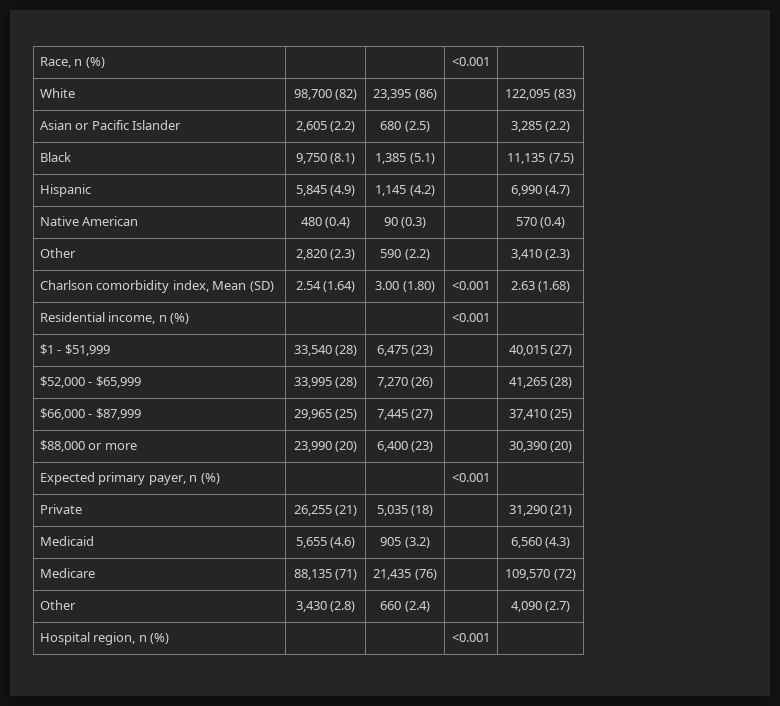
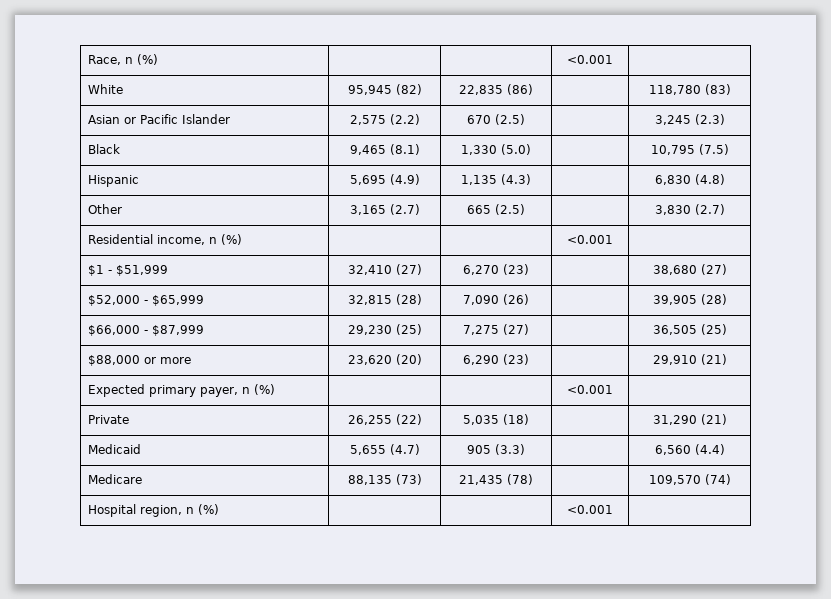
- White | 98,700 (82) | 23,395 (86) | | 122,095 (83)
+ White | 95,945 (82) | 22,835 (86) | | 118,780 (83)
- Asian or Pacific Islander | 2,605 (2.2) | 680 (2.5) | | 3,285 (2.2)
+ Asian or Pacific Islander | 2,575 (2.2) | 670 (2.5) | | 3,245 (2.3)
- Black | 9,750 (8.1) | 1,385 (5.1) | | 11,135 (7.5)
+ Black | 9,465 (8.1) | 1,330 (5.0) | | 10,795 (7.5)
- Hispanic | 5,845 (4.9) | 1,145 (4.2) | | 6,990 (4.7)
- Native American | 480 (0.4) | 90 (0.3) | | 570 (0.4)
- Other | 2,820 (2.3) | 590 (2.2) | | 3,410 (2.3)
- Charlson comorbidity index, Mean (SD) | 2.54 (1.64) | 3.00 (1.80) | <0.001 | 2.63 (1.68)
+ Hispanic | 5,695 (4.9) | 1,135 (4.3) | | 6,830 (4.8)
+ Other | 3,165 (2.7) | 665 (2.5) | | 3,830 (2.7)
- $1 - $51,999 | 33,540 (28) | 6,475 (23) | | 40,015 (27)
+ $1 - $51,999 | 32,410 (27) | 6,270 (23) | | 38,680 (27)
- $52,000 - $65,999 | 33,995 (28) | 7,270 (26) | | 41,265 (28)
+ $52,000 - $65,999 | 32,815 (28) | 7,090 (26) | | 39,905 (28)
- $66,000 - $87,999 | 29,965 (25) | 7,445 (27) | | 37,410 (25)
+ $66,000 - $87,999 | 29,230 (25) | 7,275 (27) | | 36,505 (25)
- $88,000 or more | 23,990 (20) | 6,400 (23) | | 30,390 (20)
+ $88,000 or more | 23,620 (20) | 6,290 (23) | | 29,910 (21)
- Private | 26,255 (21) | 5,035 (18) | | 31,290 (21)
+ Private | 26,255 (22) | 5,035 (18) | | 31,290 (21)
- Medicaid | 5,655 (4.6) | 905 (3.2) | | 6,560 (4.3)
+ Medicaid | 5,655 (4.7) | 905 (3.3) | | 6,560 (4.4)
- Medicare | 88,135 (71) | 21,435 (76) | | 109,570 (72)
- Other | 3,430 (2.8) | 660 (2.4) | | 4,090 (2.7)
+ Medicare | 88,135 (73) | 21,435 (78) | | 109,570 (74)

